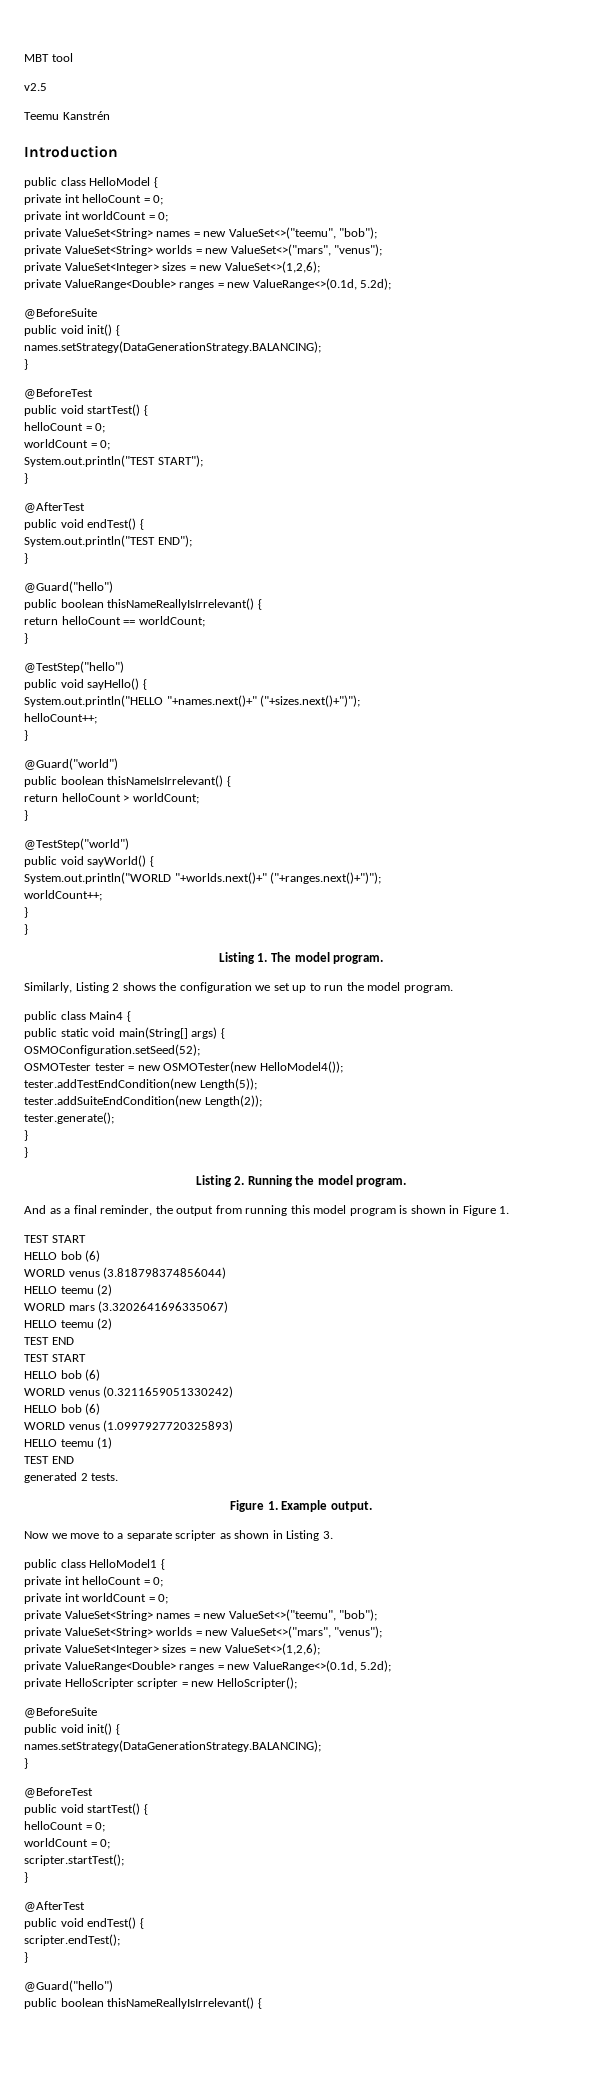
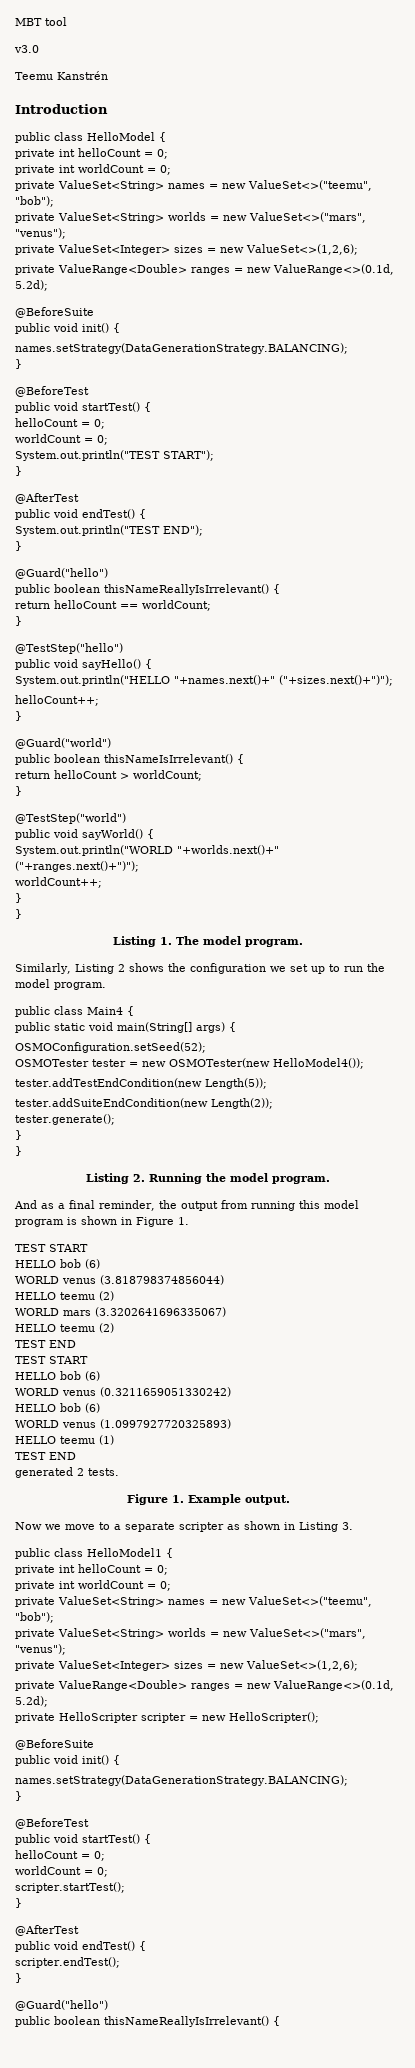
- v2.5
+ v3.0

